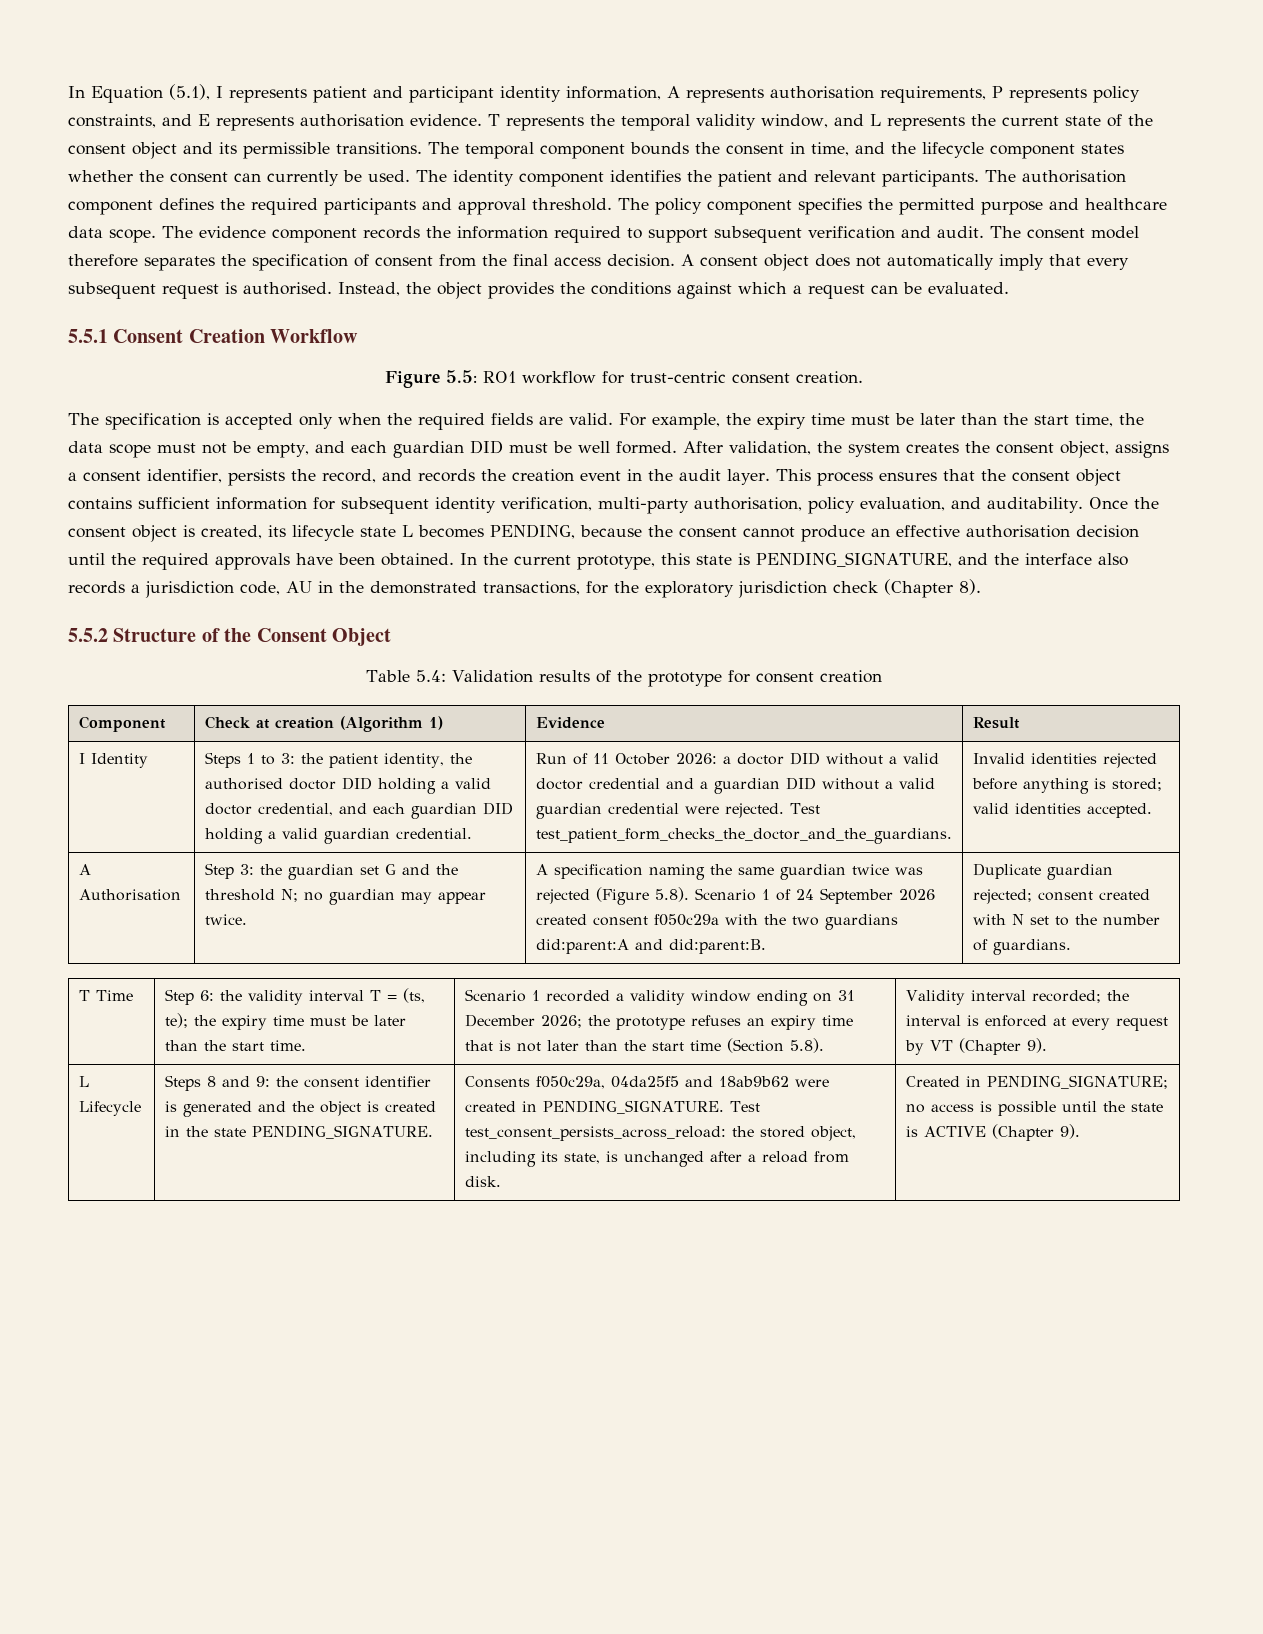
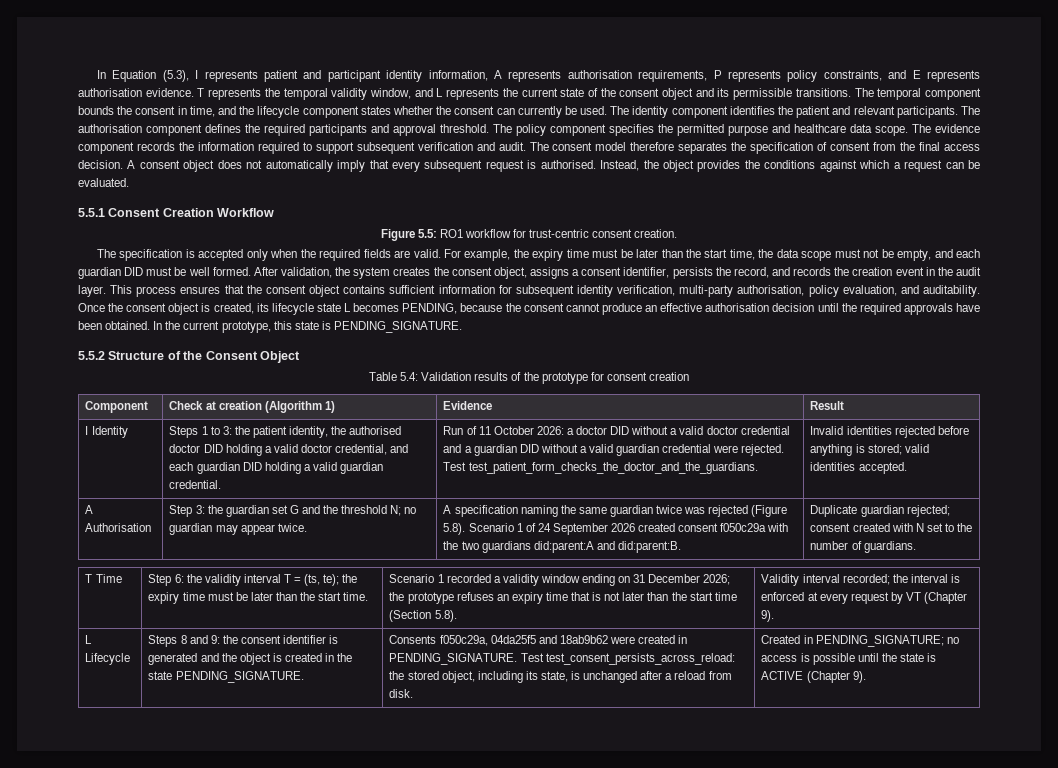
- In Equation (5.1), I represents patient and participant identity information, A represents authorisation requirements, P represents policy constraints, and E represents authorisation evidence.
+ In Equation (5.3), I represents patient and participant identity information, A represents authorisation requirements, P represents policy constraints, and E represents authorisation evidence.
- In the current prototype, this state is PENDING_SIGNATURE, and the interface also records a jurisdiction code, AU in the demonstrated transactions, for the exploratory jurisdiction check (Chapter 8).
+ In the current prototype, this state is PENDING_SIGNATURE.

